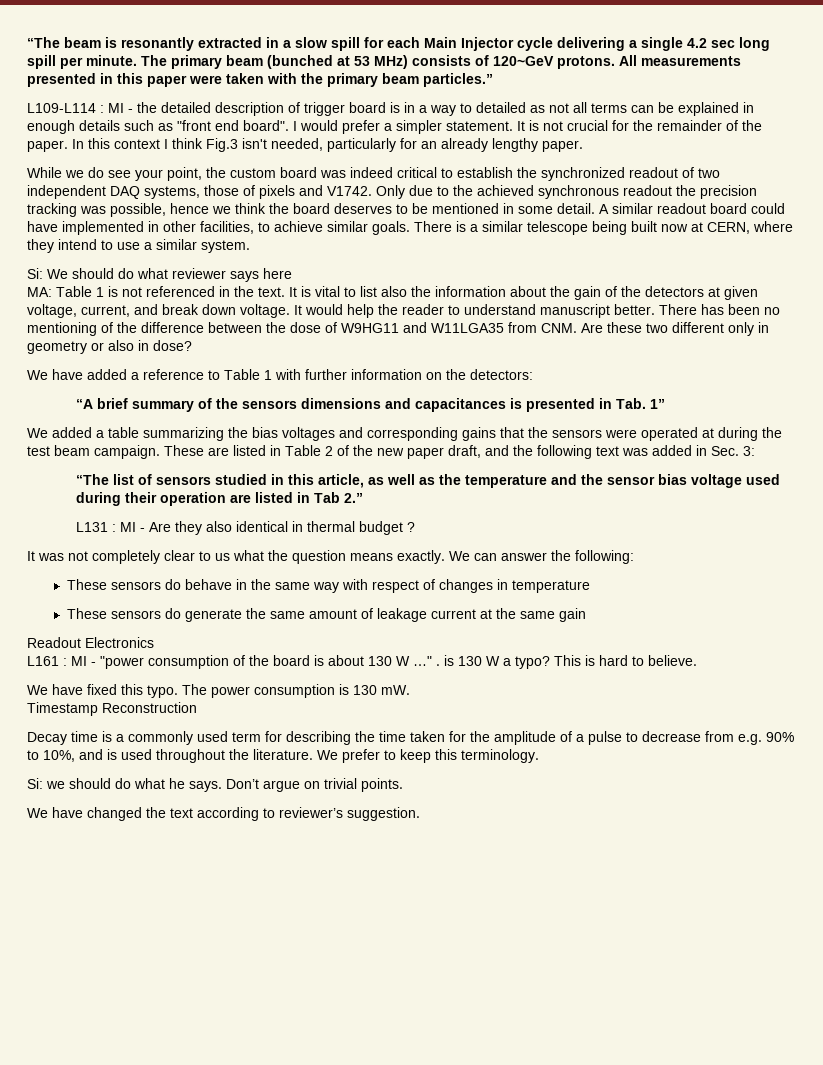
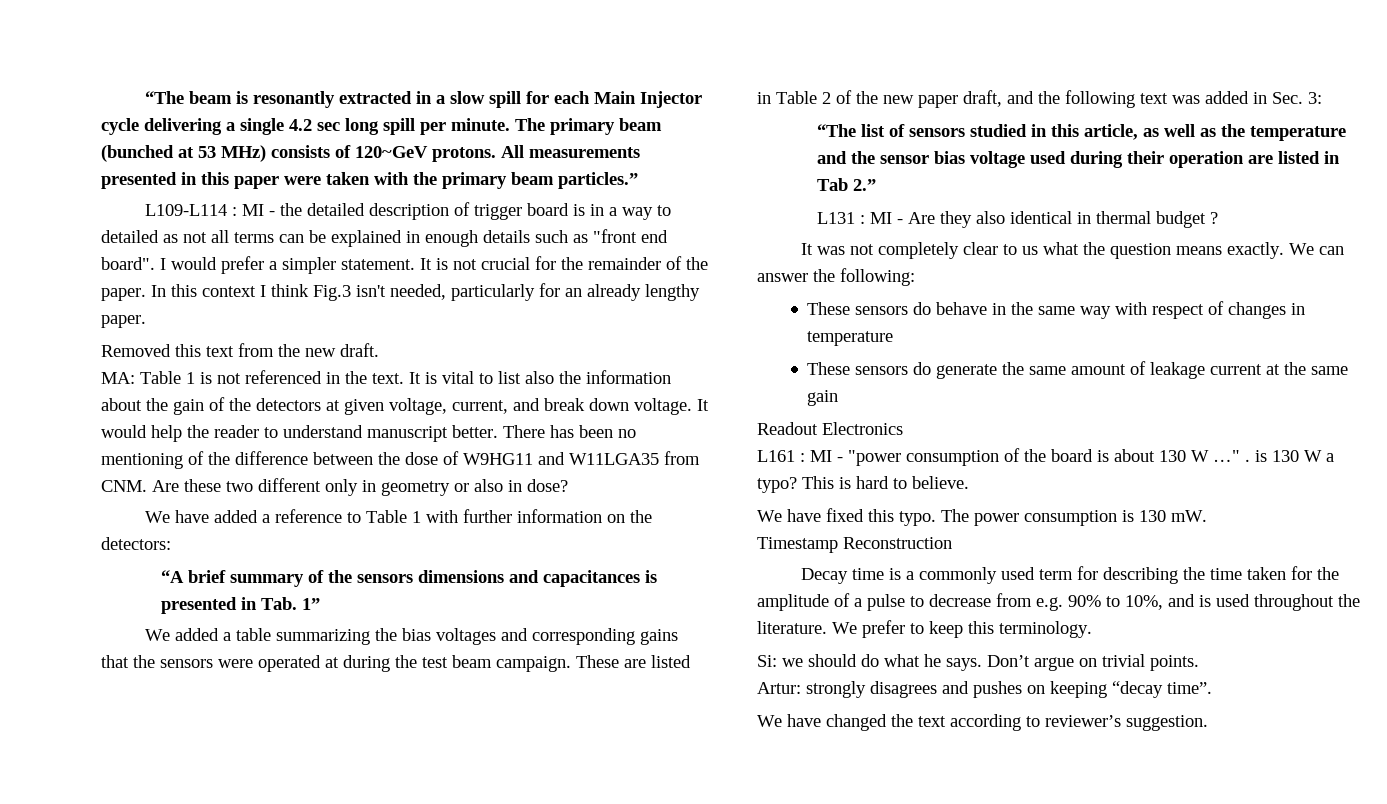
- While we do see your point, the custom board was indeed critical to establish the synchronized readout of two independent DAQ systems, those of pixels and V1742. Only due to the achieved synchronous readout the precision tracking was possible, hence we think the board deserves to be mentioned in some detail. A similar readout board could have implemented in other facilities, to achieve similar goals. There is a similar telescope being built now at CERN, where they intend to use a similar system.
- Si: We should do what reviewer says here
+ Removed this text from the new draft.
+ Artur: strongly disagrees and pushes on keeping “decay time”.

